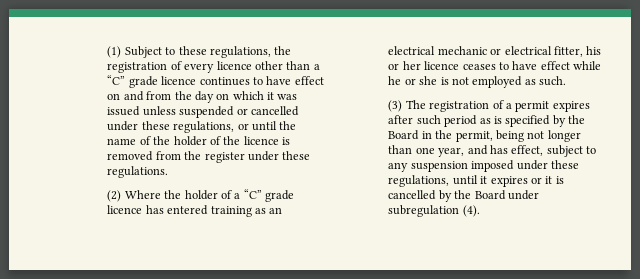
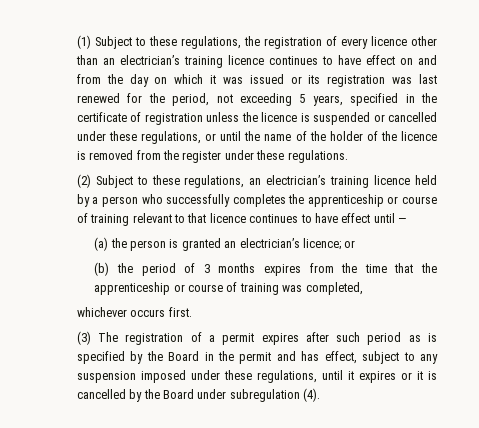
- (1) Subject to these regulations, the registration of every licence other than a “C” grade licence continues to have effect on and from the day on which it was issued unless suspended or cancelled under these regulations, or until the name of the holder of the licence is removed from the register under these regulations.
+ (1) Subject to these regulations, the registration of every licence other than an electrician’s training licence continues to have effect on and from the day on which it was issued or its registration was last renewed for the period, not exceeding 5 years, specified in the certificate of registration unless the licence is suspended or cancelled under these regulations, or until the name of the holder of the licence is removed from the register under these regulations.
- (2) Where the holder of a “C” grade licence has entered training as an electrical mechanic or electrical fitter, his or her licence ceases to have effect while he or she is not employed as such.
+ (2) Subject to these regulations, an electrician’s training licence held by a person who successfully completes the apprenticeship or course of training relevant to that licence continues to have effect until —
+ (a) the person is granted an electrician’s licence; or
+ (b) the period of 3 months expires from the time that the apprenticeship or course of training was completed,
+ whichever occurs first.
- (3) The registration of a permit expires after such period as is specified by the Board in the permit, being not longer than one year, and has effect, subject to any suspension imposed under these regulations, until it expires or it is cancelled by the Board under subregulation (4).
+ (3) The registration of a permit expires after such period as is specified by the Board in the permit and has effect, subject to any suspension imposed under these regulations, until it expires or it is cancelled by the Board under subregulation (4).

